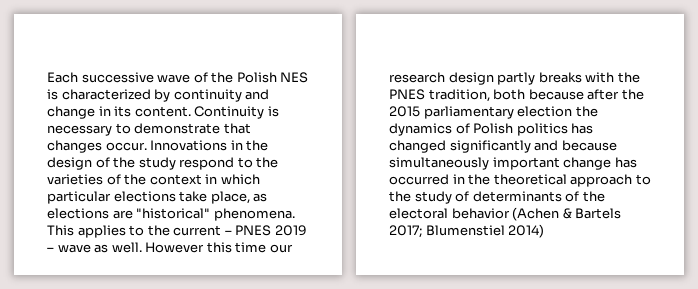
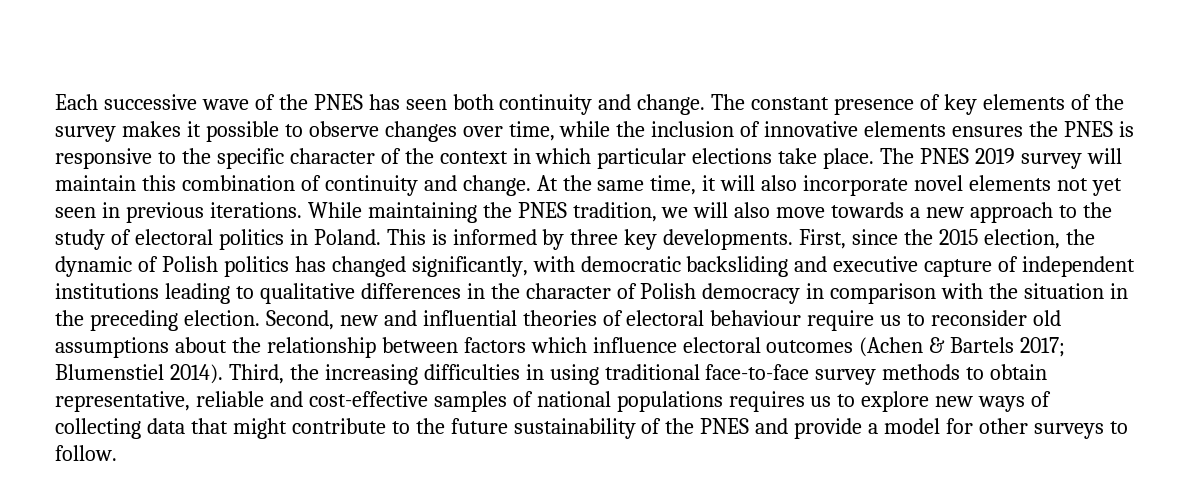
- Each successive wave of the Polish NES is characterized by continuity and change in its content. Continuity is necessary to demonstrate that changes occur. Innovations in the design of the study respond to the varieties of the context in which particular elections take place, as elections are "historical" phenomena. This applies to the current – PNES 2019 – wave as well. However this time our research design partly breaks with the PNES tradition, both because after the 2015 parliamentary election the dynamics of Polish politics has changed significantly and because simultaneously important change has occurred in the theoretical approach to the study of determinants of the electoral behavior (Achen & Bartels 2017; Blumenstiel 2014)
+ Each successive wave of the PNES has seen both continuity and change. The constant presence of key elements of the survey makes it possible to observe changes over time, while the inclusion of innovative elements ensures the PNES is responsive to the specific character of the context in which particular elections take place. The PNES 2019 survey will maintain this combination of continuity and change. At the same time, it will also incorporate novel elements not yet seen in previous iterations. While maintaining the PNES tradition, we will also move towards a new approach to the study of electoral politics in Poland. This is informed by three key developments. First, since the 2015 election, the dynamic of Polish politics has changed significantly, with democratic backsliding and executive capture of independent institutions leading to qualitative differences in the character of Polish democracy in comparison with the situation in the preceding election. Second, new and influential theories of electoral behaviour require us to reconsider old assumptions about the relationship between factors which influence electoral outcomes (Achen & Bartels 2017; Blumenstiel 2014). Third, the increasing difficulties in using traditional face-to-face survey methods to obtain representative, reliable and cost-effective samples of national populations requires us to explore new ways of collecting data that might contribute to the future sustainability of the PNES and provide a model for other surveys to follow.

